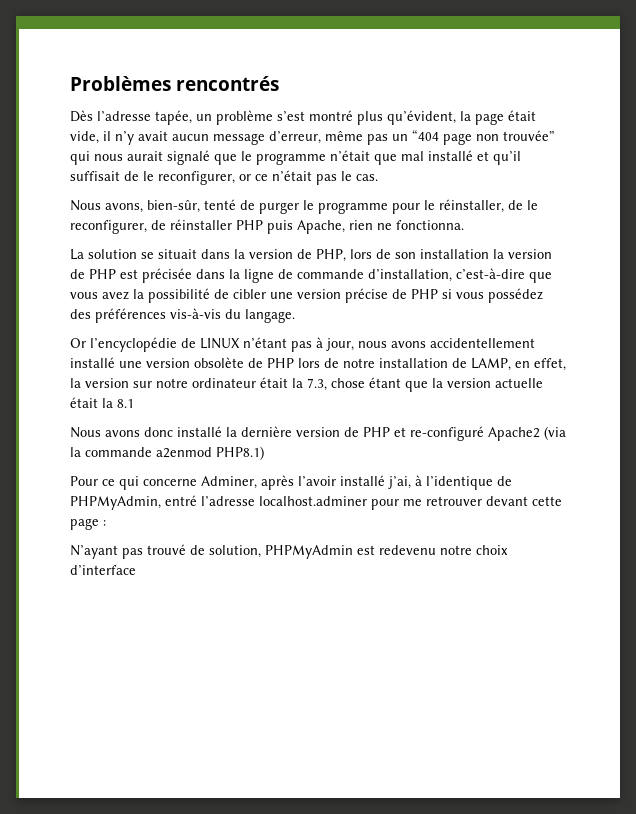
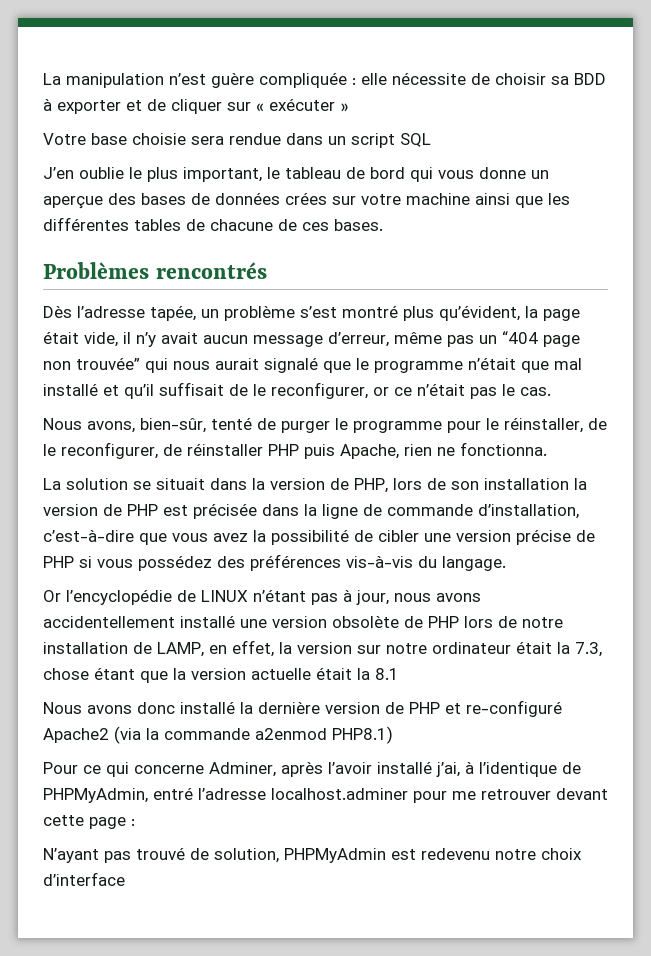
+ La manipulation n’est guère compliquée : elle nécessite de choisir sa BDD à exporter et de cliquer sur « exécuter »
+ Votre base choisie sera rendue dans un script SQL
+ J’en oublie le plus important, le tableau de bord qui vous donne un aperçue des bases de données crées sur votre machine ainsi que les différentes tables de chacune de ces bases.

